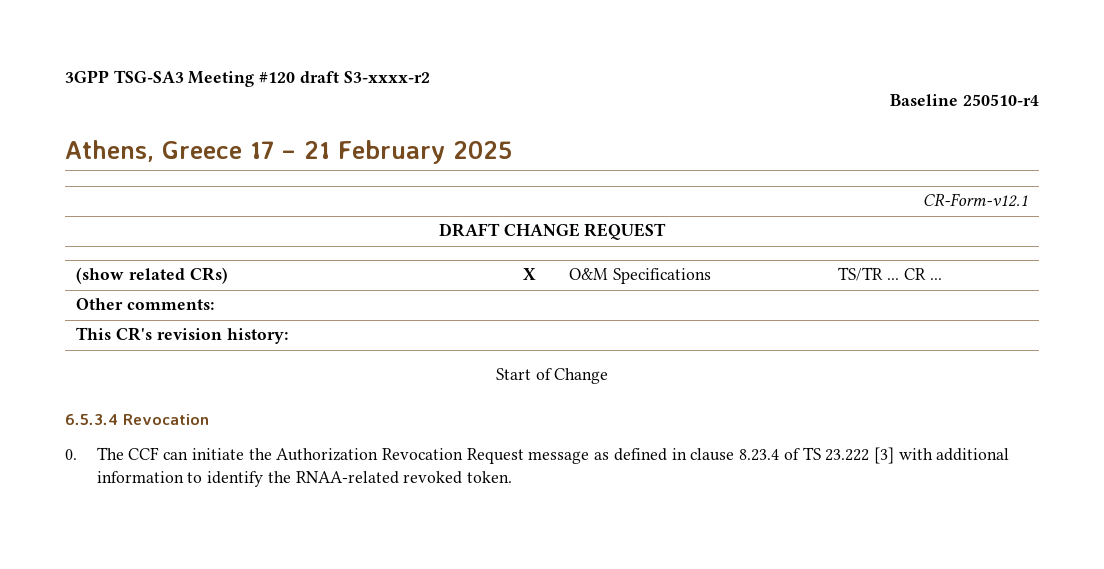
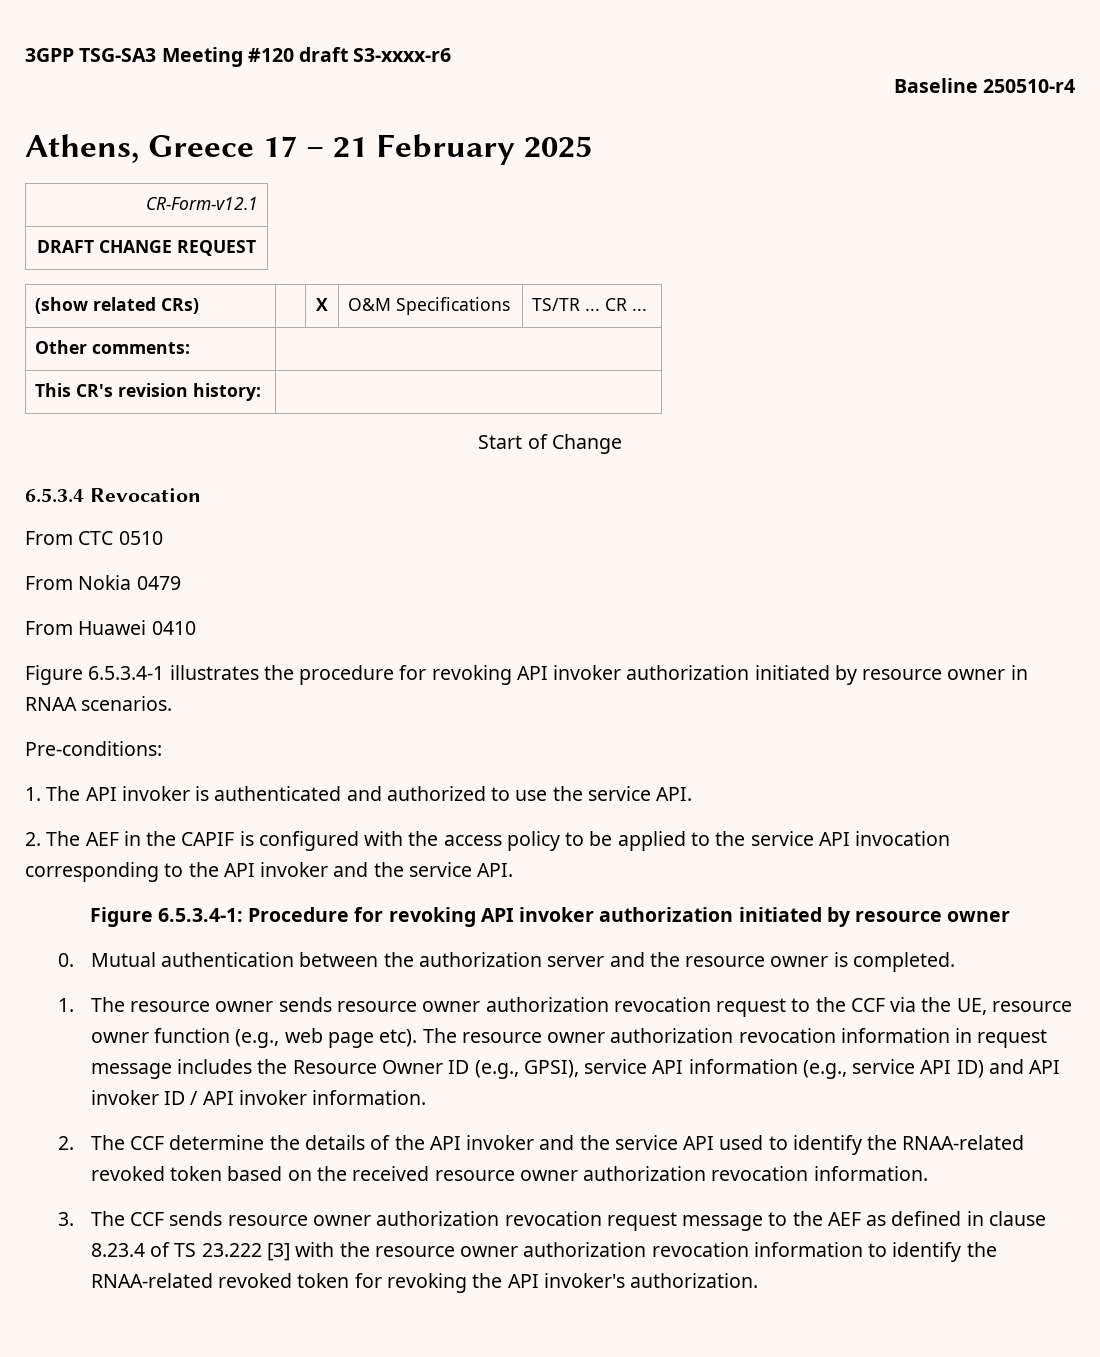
- 3GPP TSG-SA3 Meeting #120 draft S3-xxxx-r2
+ 3GPP TSG-SA3 Meeting #120 draft S3-xxxx-r6
- 0. The CCF can initiate the Authorization Revocation Request message as defined in clause 8.23.4 of TS 23.222 [3] with additional information to identify the RNAA-related revoked token.
+ From CTC 0510
+ From Nokia 0479
+ From Huawei 0410
+ Figure 6.5.3.4-1 illustrates the procedure for revoking API invoker authorization initiated by resource owner in RNAA scenarios.
+ Pre-conditions:
+ 1. The API invoker is authenticated and authorized to use the service API.
+ 2. The AEF in the CAPIF is configured with the access policy to be applied to the service API invocation corresponding to the API invoker and the service API.
+ Figure 6.5.3.4-1: Procedure for revoking API invoker authorization initiated by resource owner
+ 0. Mutual authentication between the authorization server and the resource owner is completed.
+ 1. The resource owner sends resource owner authorization revocation request to the CCF via the UE, resource owner function (e.g., web page etc). The resource owner authorization revocation information in request message includes the Resource Owner ID (e.g., GPSI), service API information (e.g., service API ID) and API invoker ID / API invoker information.
+ 2. The CCF determine the details of the API invoker and the service API used to identify the RNAA-related revoked token based on the received resource owner authorization revocation information.
+ 3. The CCF sends resource owner authorization revocation request message to the AEF as defined in clause 8.23.4 of TS 23.222 [3] with the resource owner authorization revocation information to identify the RNAA-related revoked token for revoking the API invoker's authorization.

